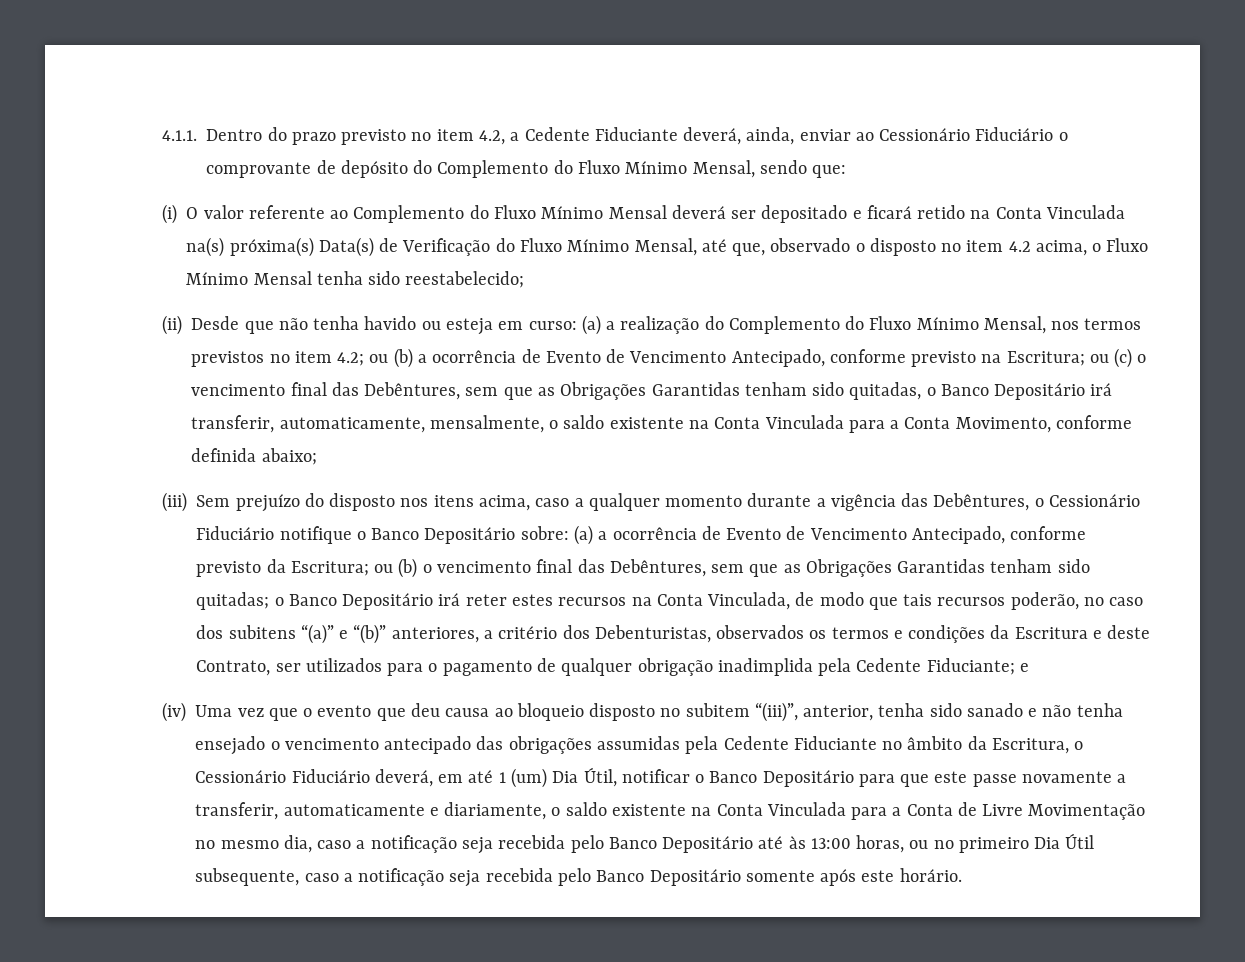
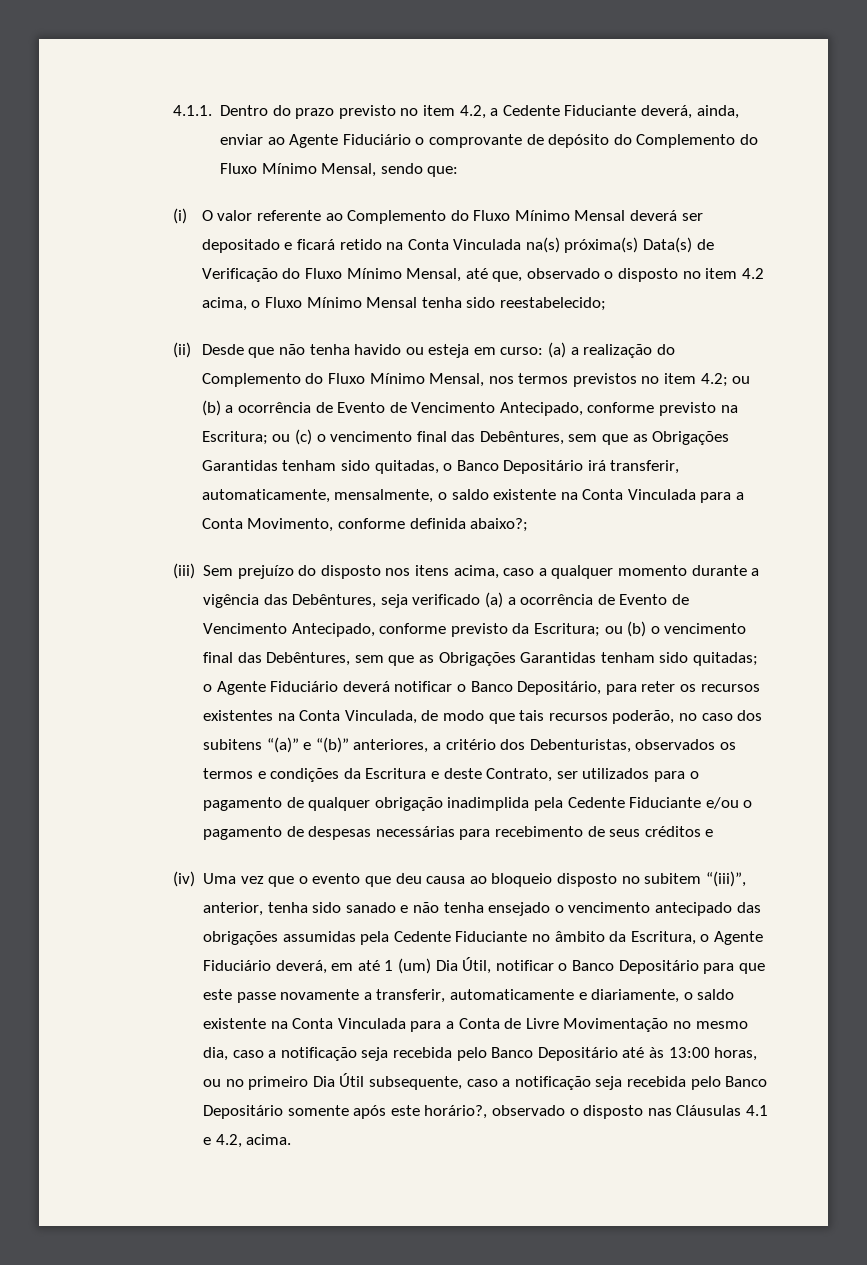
- 4.1.1. Dentro do prazo previsto no item 4.2, a Cedente Fiduciante deverá, ainda, enviar ao Cessionário Fiduciário o comprovante de depósito do Complemento do Fluxo Mínimo Mensal, sendo que:
+ 4.1.1. Dentro do prazo previsto no item 4.2, a Cedente Fiduciante deverá, ainda, enviar ao Agente Fiduciário o comprovante de depósito do Complemento do Fluxo Mínimo Mensal, sendo que:
- ou (c) o vencimento final das Debêntures, sem que as Obrigações Garantidas tenham sido quitadas, o Banco Depositário irá transferir, automaticamente, mensalmente, o saldo existente na Conta Vinculada para a Conta Movimento, conforme definida abaixo;
+ ou (c) o vencimento final das Debêntures, sem que as Obrigações Garantidas tenham sido quitadas, o Banco Depositário irá transferir, automaticamente, mensalmente, o saldo existente na Conta Vinculada para a Conta Movimento, conforme definida abaixo?;
- (iii) Sem prejuízo do disposto nos itens acima, caso a qualquer momento durante a vigência das Debêntures, o Cessionário Fiduciário notifique o Banco Depositário sobre: (a) a ocorrência de Evento de Vencimento Antecipado, conforme previsto da Escritura;
+ (iii) Sem prejuízo do disposto nos itens acima, caso a qualquer momento durante a vigência das Debêntures, seja verificado (a) a ocorrência de Evento de Vencimento Antecipado, conforme previsto da Escritura;
- o Banco Depositário irá reter estes recursos na Conta Vinculada, de modo que tais recursos poderão, no caso dos subitens “(a)” e “(b)” anteriores, a critério dos Debenturistas, observados os termos e condições da Escritura e deste Contrato, ser utilizados para o pagamento de qualquer obrigação inadimplida pela Cedente Fiduciante; e
+ o Agente Fiduciário deverá notificar o Banco Depositário, para reter os recursos existentes na Conta Vinculada, de modo que tais recursos poderão, no caso dos subitens “(a)” e “(b)” anteriores, a critério dos Debenturistas, observados os termos e condições da Escritura e deste Contrato, ser utilizados para o pagamento de qualquer obrigação inadimplida pela Cedente Fiduciante e/ou o pagamento de despesas necessárias para recebimento de seus créditos e
- (iv) Uma vez que o evento que deu causa ao bloqueio disposto no subitem “(iii)”, anterior, tenha sido sanado e não tenha ensejado o vencimento antecipado das obrigações assumidas pela Cedente Fiduciante no âmbito da Escritura, o Cessionário Fiduciário deverá, em até 1 (um) Dia Útil, notificar o Banco Depositário para que este passe novamente a transferir, automaticamente e diariamente, o saldo existente na Conta Vinculada para a Conta de Livre Movimentação no mesmo dia, caso a notificação seja recebida pelo Banco Depositário até às 13:00 horas, ou no primeiro Dia Útil subsequente, caso a notificação seja recebida pelo Banco Depositário somente após este horário.
+ (iv) Uma vez que o evento que deu causa ao bloqueio disposto no subitem “(iii)”, anterior, tenha sido sanado e não tenha ensejado o vencimento antecipado das obrigações assumidas pela Cedente Fiduciante no âmbito da Escritura, o Agente Fiduciário deverá, em até 1 (um) Dia Útil, notificar o Banco Depositário para que este passe novamente a transferir, automaticamente e diariamente, o saldo existente na Conta Vinculada para a Conta de Livre Movimentação no mesmo dia, caso a notificação seja recebida pelo Banco Depositário até às 13:00 horas, ou no primeiro Dia Útil subsequente, caso a notificação seja recebida pelo Banco Depositário somente após este horário?, observado o disposto nas Cláusulas 4.1 e 4.2, acima.

